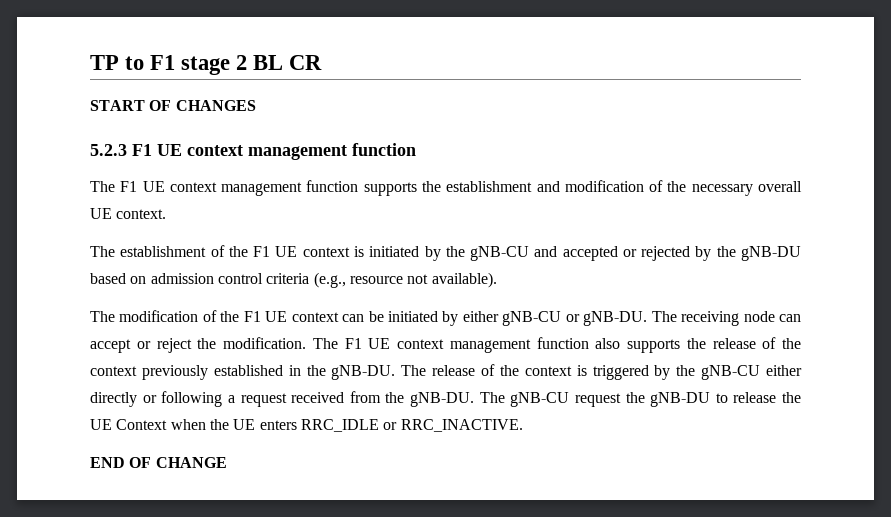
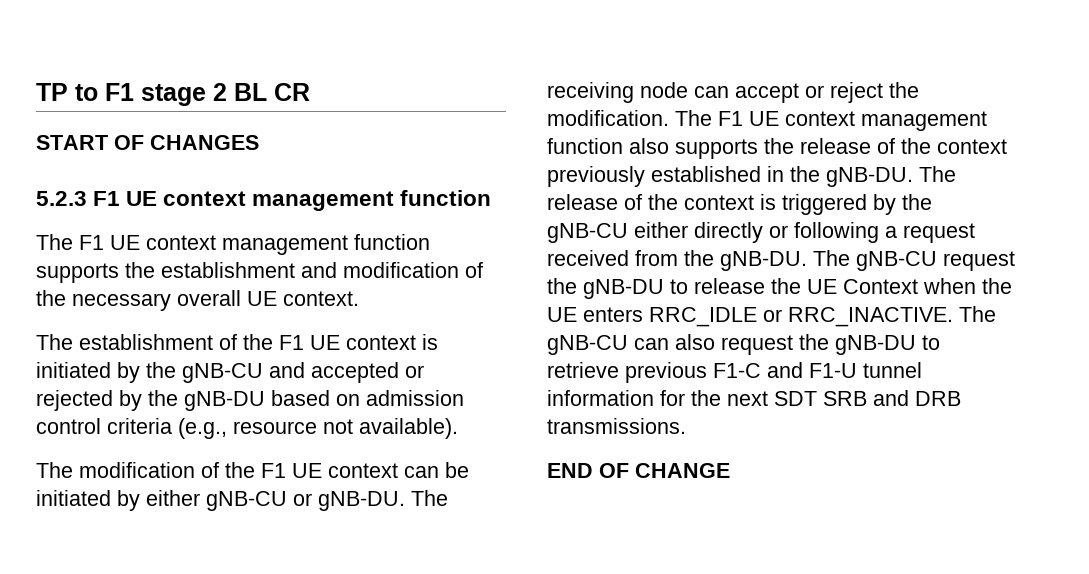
+ The gNB-CU can also request the gNB-DU to retrieve previous F1-C and F1-U tunnel information for the next SDT SRB and DRB transmissions.

